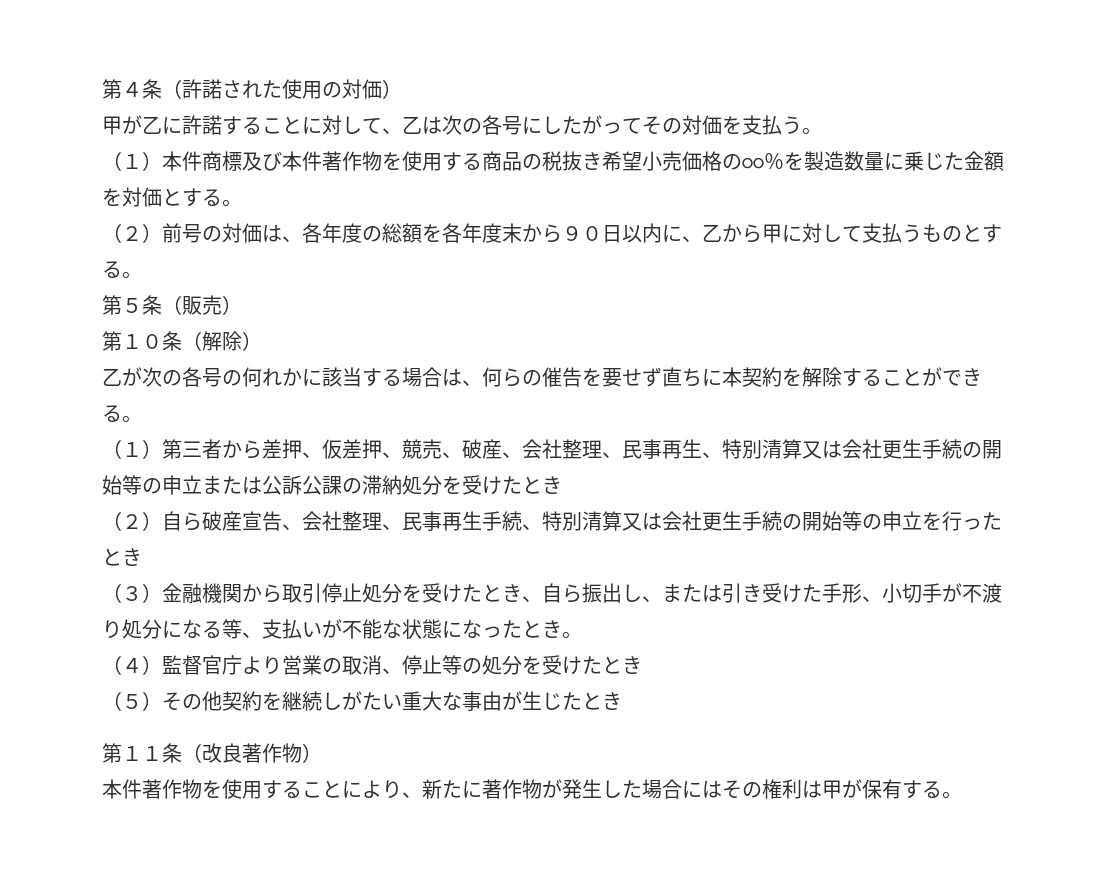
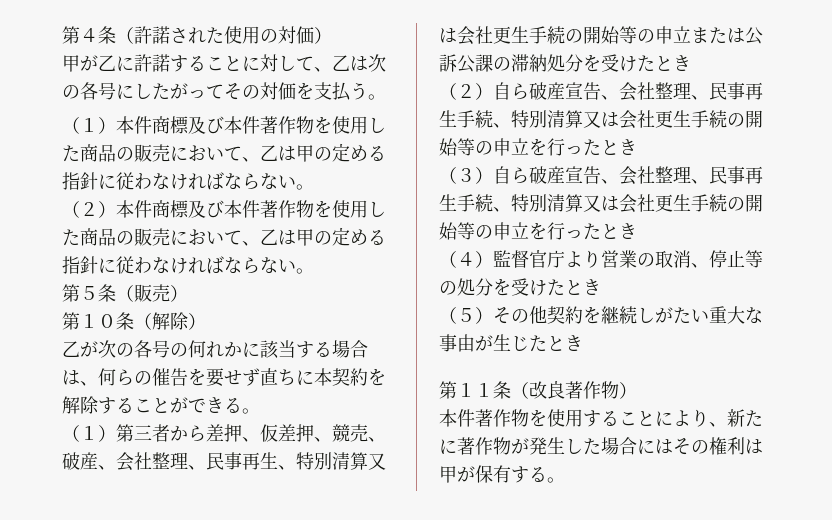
- （１）本件商標及び本件著作物を使用する商品の税抜き希望小売価格の○○％を製造数量に乗じた金額を対価とする。
- （２）前号の対価は、各年度の総額を各年度末から９０日以内に、乙から甲に対して支払うものとする。
+ （１）本件商標及び本件著作物を使用した商品の販売において、乙は甲の定める指針に従わなければならない。
+ （２）本件商標及び本件著作物を使用した商品の販売において、乙は甲の定める指針に従わなければならない。
- （３）金融機関から取引停止処分を受けたとき、自ら振出し、または引き受けた手形、小切手が不渡り処分になる等、支払いが不能な状態になったとき。
+ （３）自ら破産宣告、会社整理、民事再生手続、特別清算又は会社更生手続の開始等の申立を行ったとき

